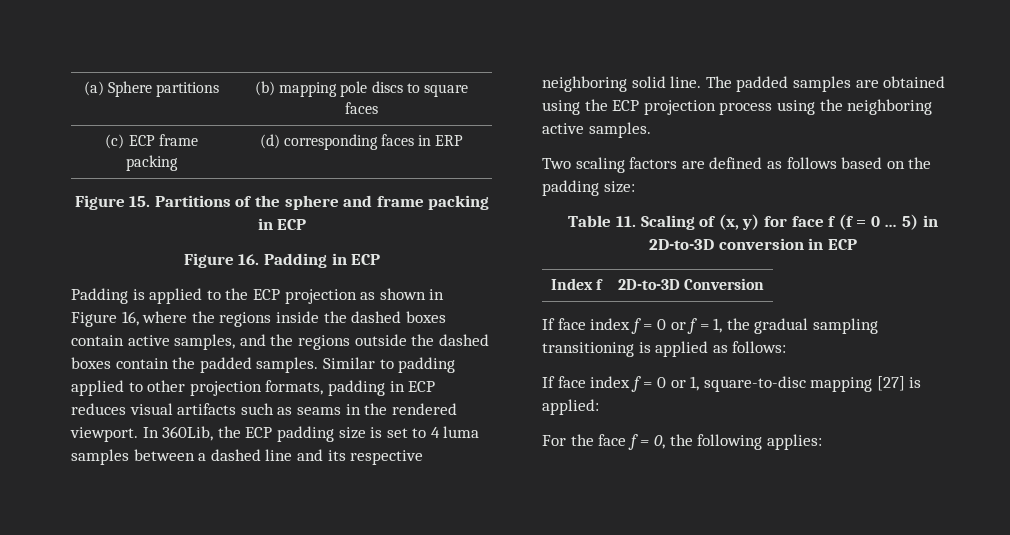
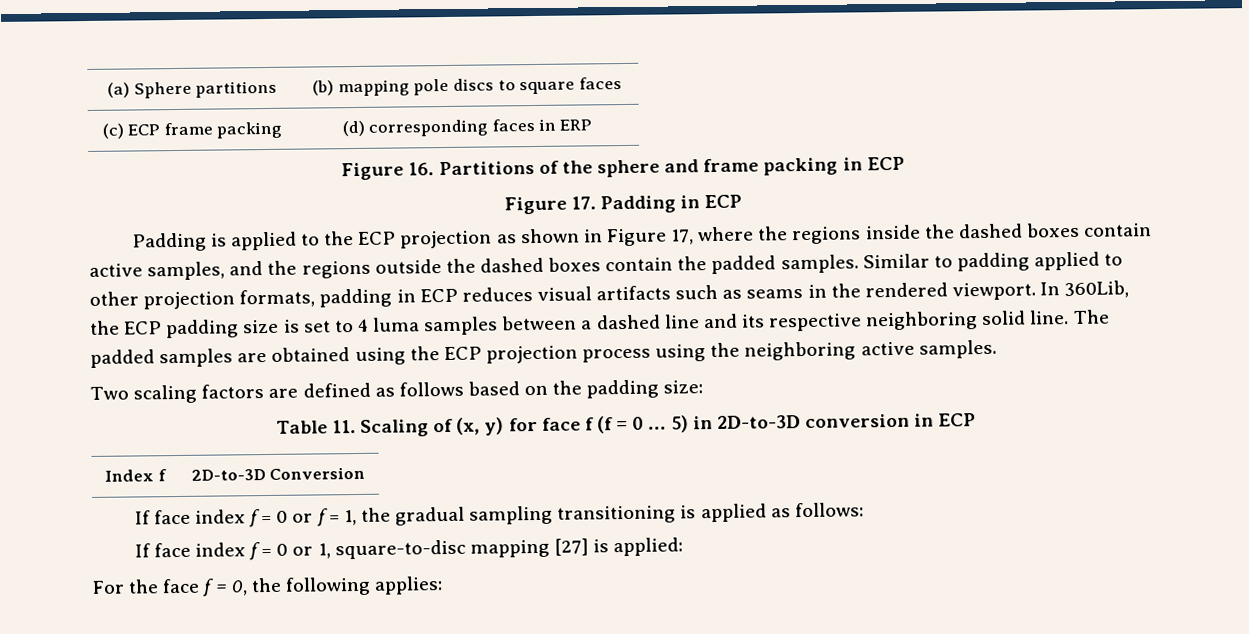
- Figure 15. Partitions of the sphere and frame packing in ECP
+ Figure 16. Partitions of the sphere and frame packing in ECP
- Figure 16. Padding in ECP
+ Figure 17. Padding in ECP
- Padding is applied to the ECP projection as shown in Figure 16, where the regions inside the dashed boxes contain active samples, and the regions outside the dashed boxes contain the padded samples.
+ Padding is applied to the ECP projection as shown in Figure 17, where the regions inside the dashed boxes contain active samples, and the regions outside the dashed boxes contain the padded samples.

